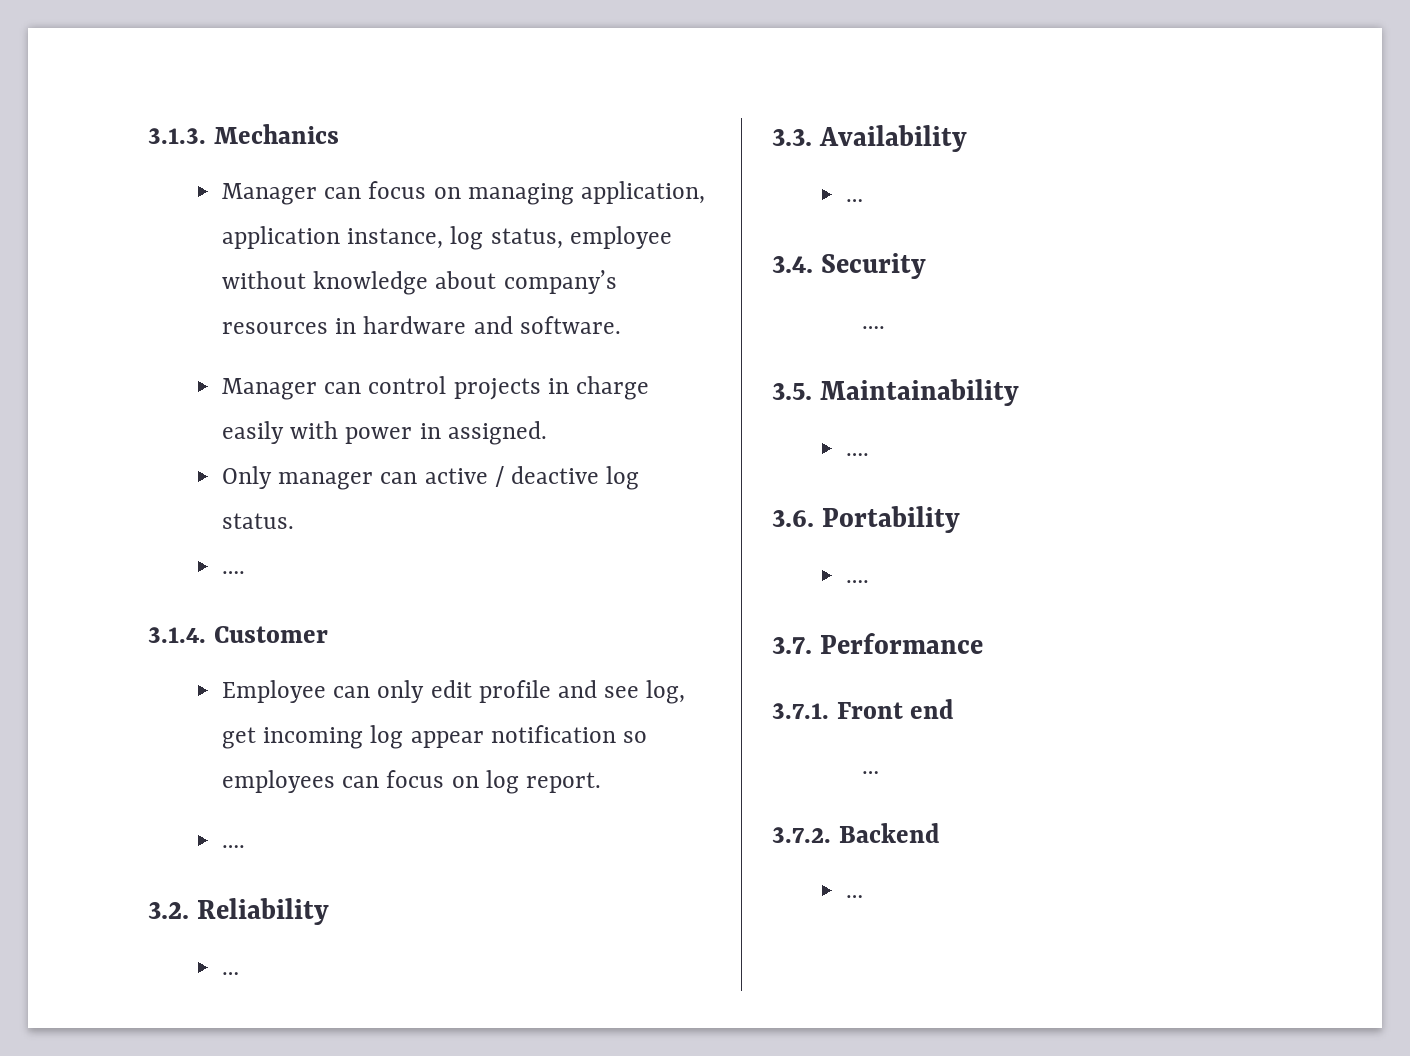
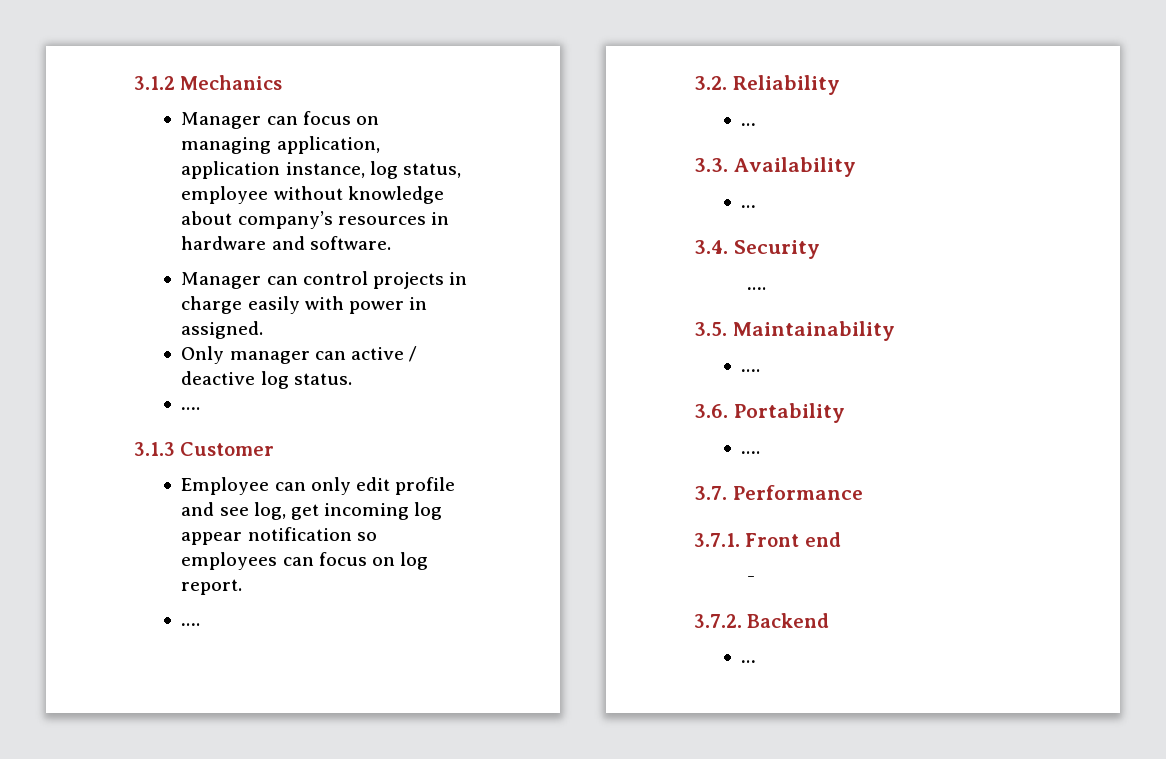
- 3.1.3. Mechanics
+ 3.1.2 Mechanics
- 3.1.4. Customer
+ 3.1.3 Customer
  3.7.1. Front end
- …
+ -

